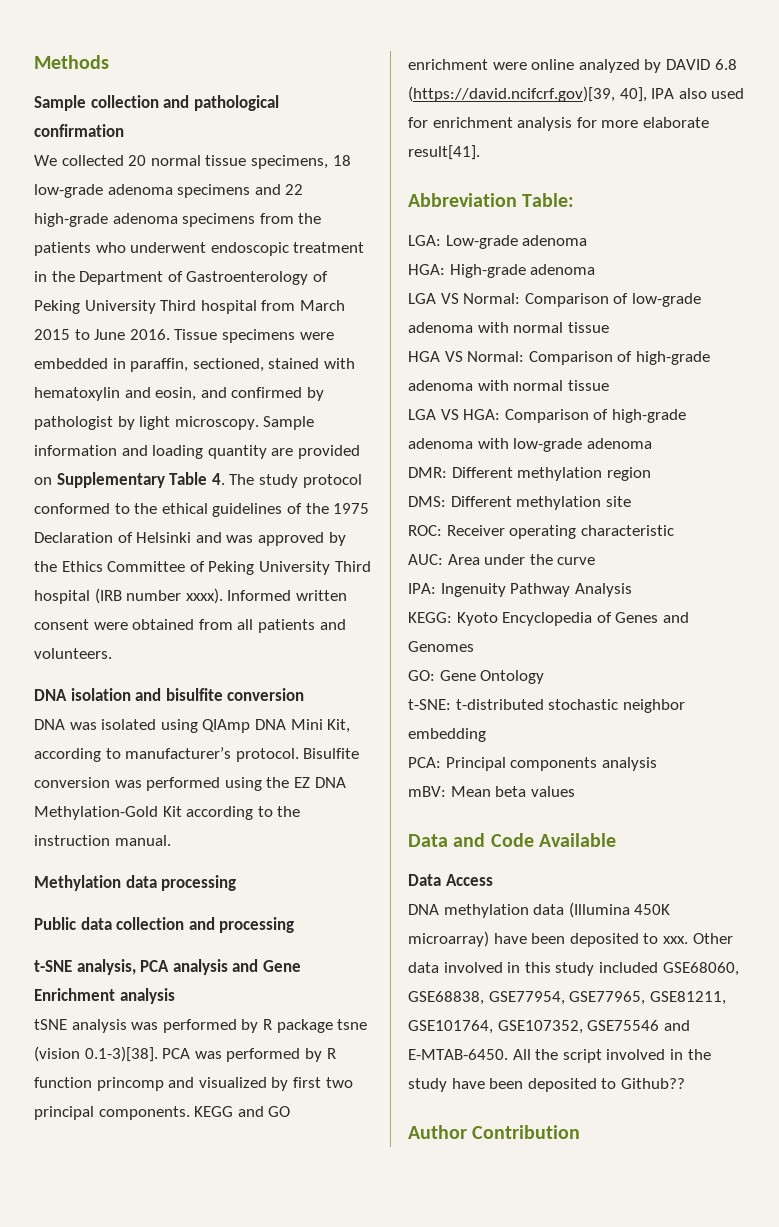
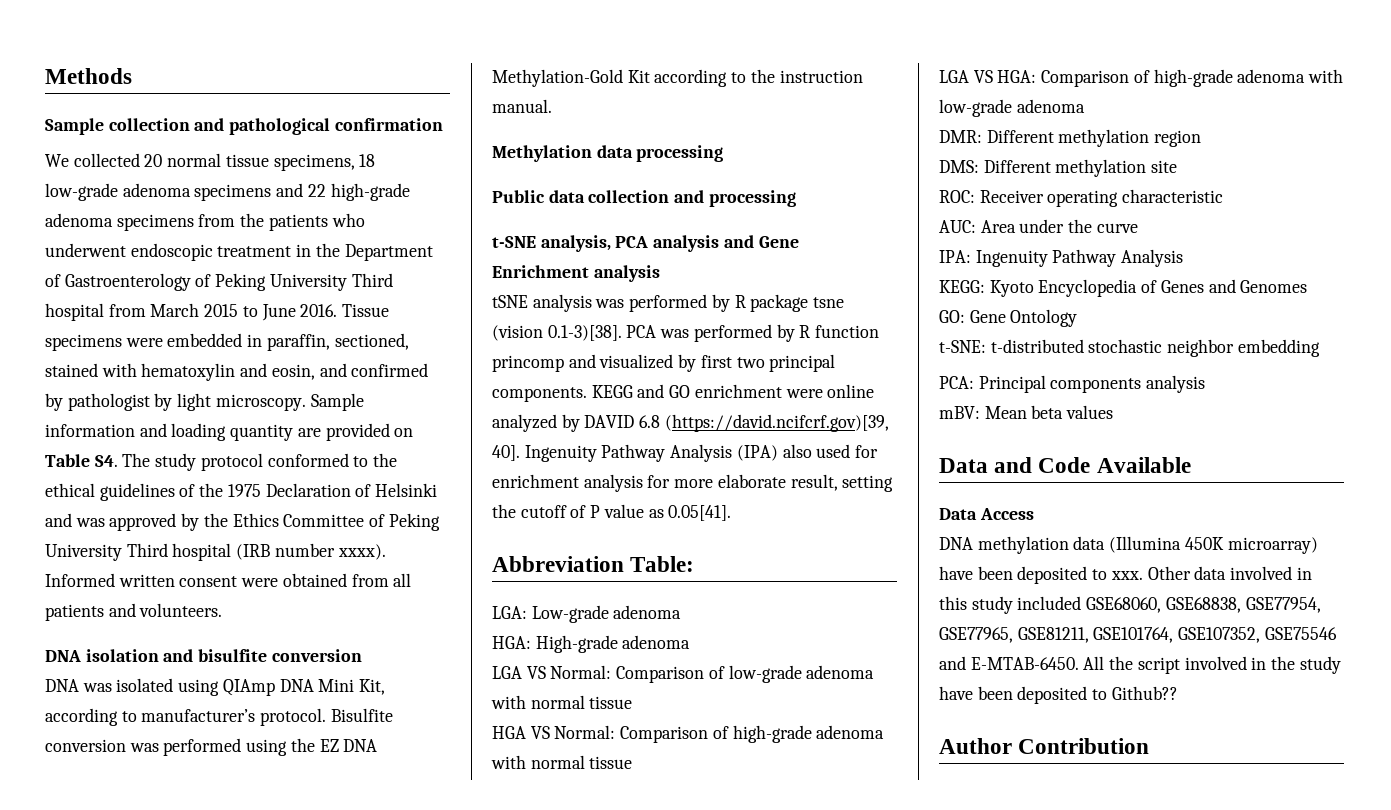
- Sample information and loading quantity are provided on Supplementary Table 4. The study protocol conformed to the ethical guidelines of the 1975 Declaration of Helsinki and was approved by the Ethics Committee of Peking University Third hospital (IRB number xxxx).
+ Sample information and loading quantity are provided on Table S4. The study protocol conformed to the ethical guidelines of the 1975 Declaration of Helsinki and was approved by the Ethics Committee of Peking University Third hospital (IRB number xxxx).
- KEGG and GO enrichment were online analyzed by DAVID 6.8 (https://david.ncifcrf.gov)[39, 40], IPA also used for enrichment analysis for more elaborate result[41].
+ KEGG and GO enrichment were online analyzed by DAVID 6.8 (https://david.ncifcrf.gov)[39, 40]. Ingenuity Pathway Analysis (IPA) also used for enrichment analysis for more elaborate result, setting the cutoff of P value as 0.05[41].

